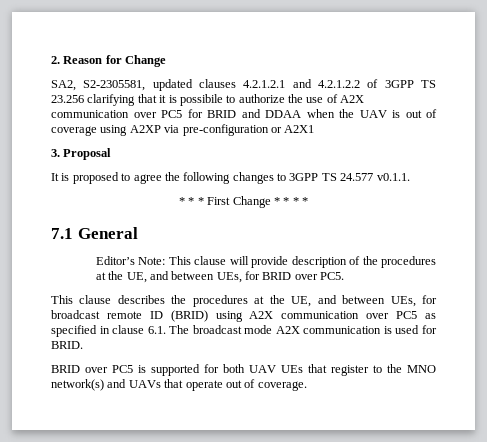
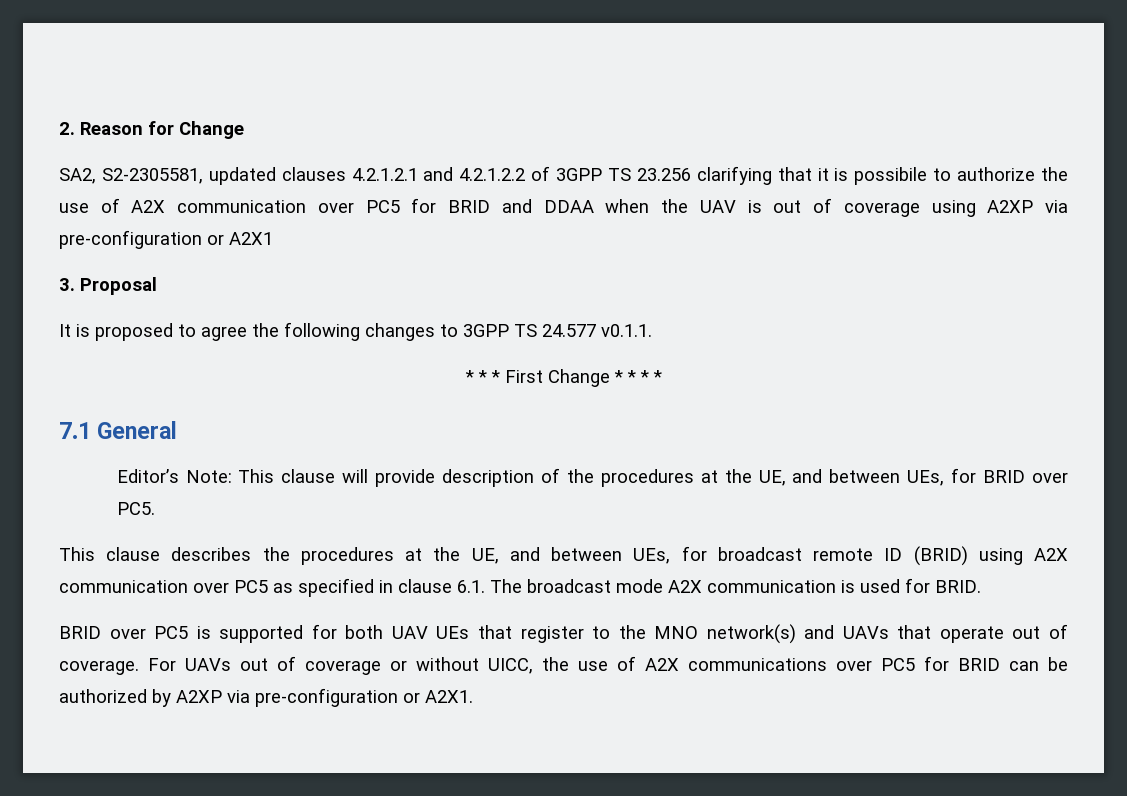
+ For UAVs out of coverage or without UICC, the use of A2X communications over PC5 for BRID can be authorized by A2XP via pre-configuration or A2X1.

